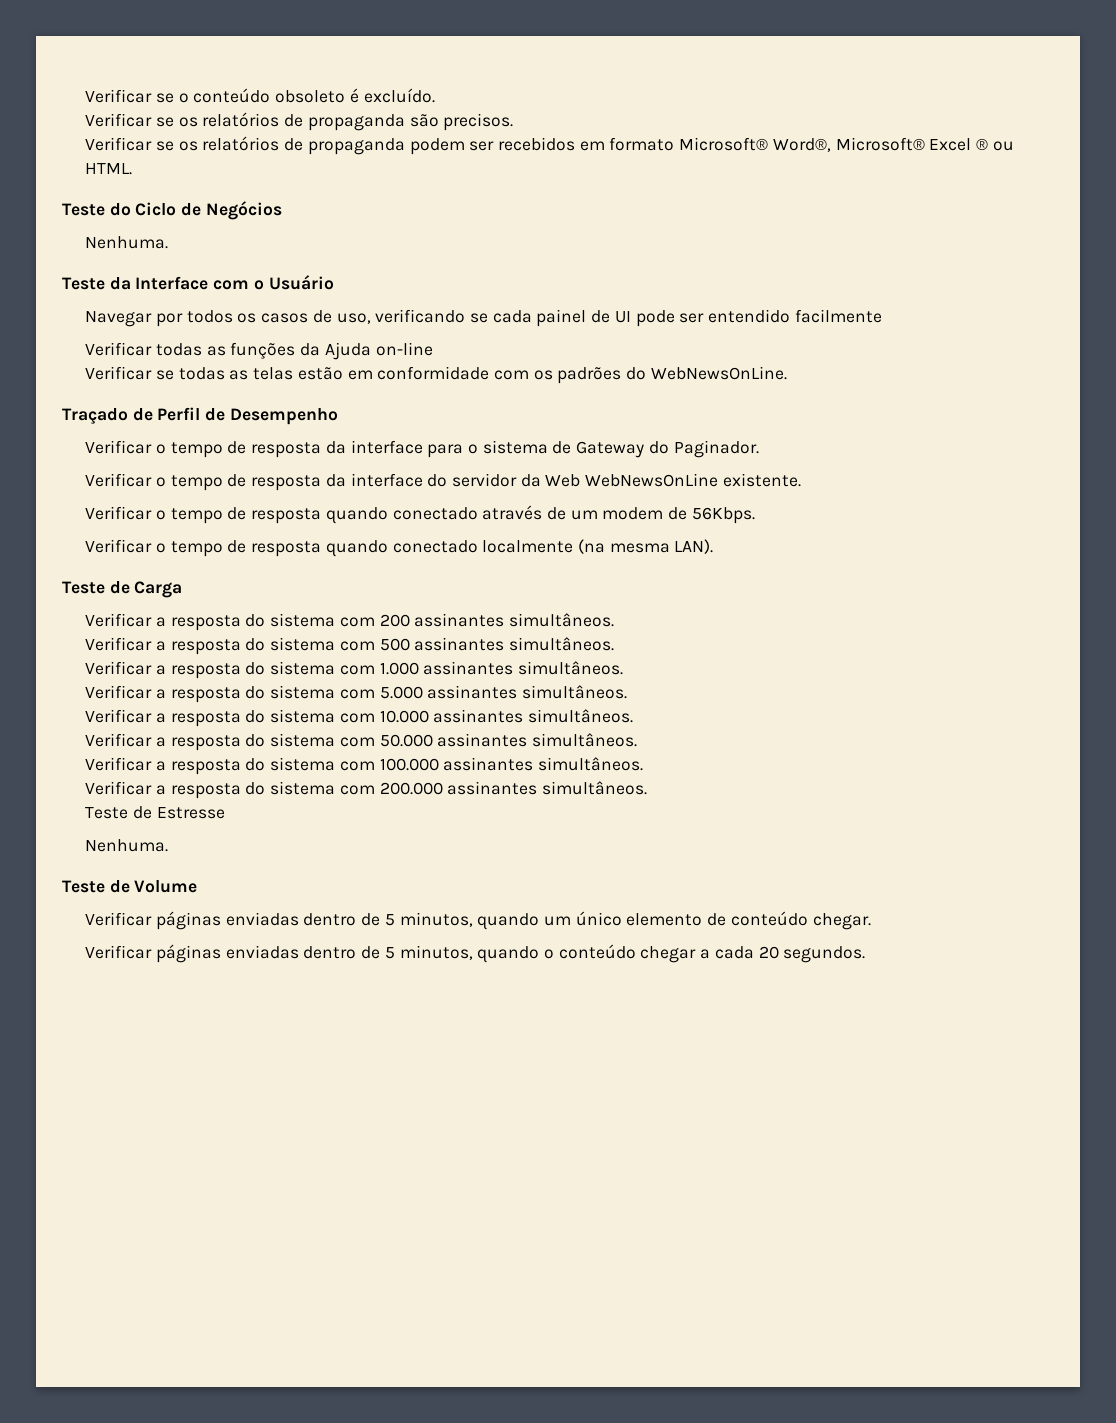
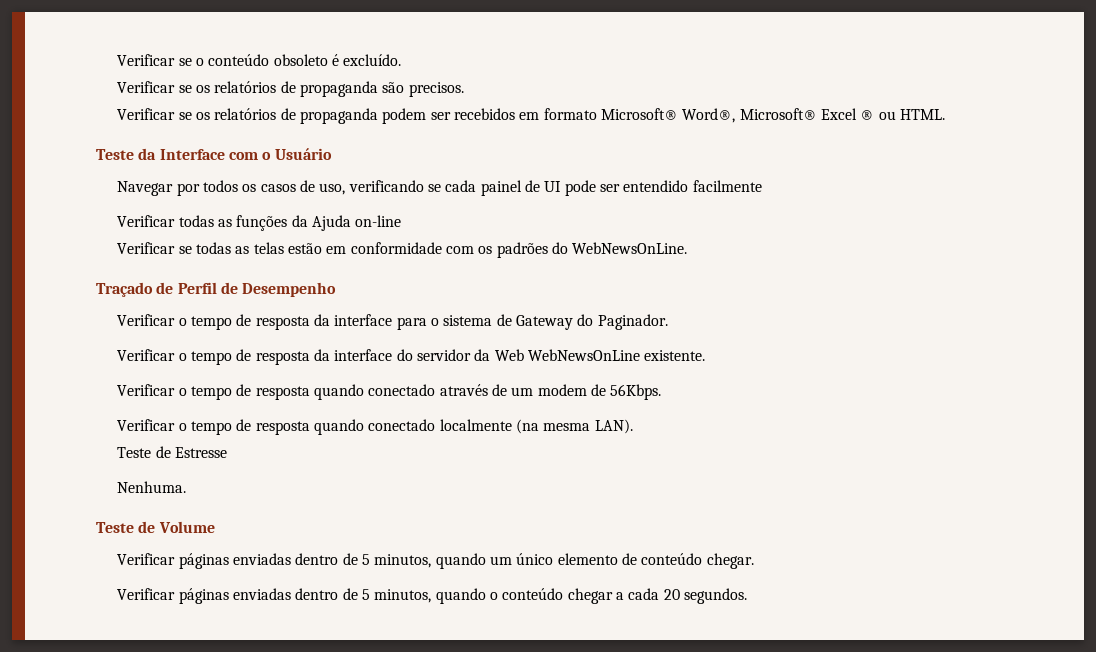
- Teste do Ciclo de Negócios
- Nenhuma.
- Teste de Carga
- Verificar a resposta do sistema com 200 assinantes simultâneos.
- Verificar a resposta do sistema com 500 assinantes simultâneos.
- Verificar a resposta do sistema com 1.000 assinantes simultâneos.
- Verificar a resposta do sistema com 5.000 assinantes simultâneos.
- Verificar a resposta do sistema com 10.000 assinantes simultâneos.
- Verificar a resposta do sistema com 50.000 assinantes simultâneos.
- Verificar a resposta do sistema com 100.000 assinantes simultâneos.
- Verificar a resposta do sistema com 200.000 assinantes simultâneos.

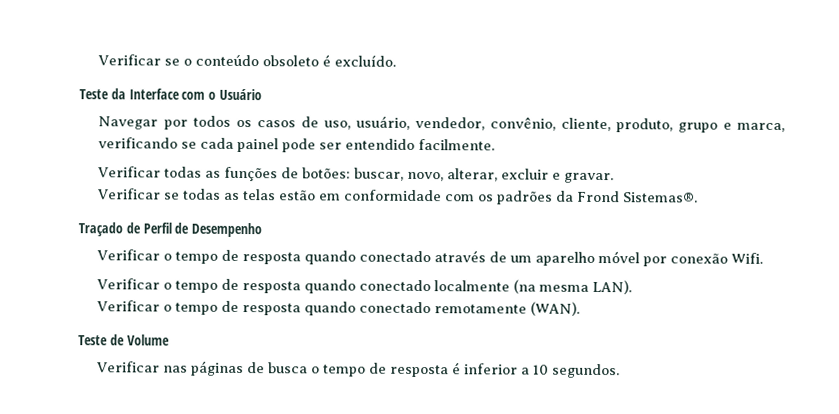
- Verificar se os relatórios de propaganda são precisos.
- Verificar se os relatórios de propaganda podem ser recebidos em formato Microsoft® Word®, Microsoft® Excel ® ou HTML.
- Navegar por todos os casos de uso, verificando se cada painel de UI pode ser entendido facilmente
+ Navegar por todos os casos de uso, usuário, vendedor, convênio, cliente, produto, grupo e marca, verificando se cada painel pode ser entendido facilmente.
- Verificar todas as funções da Ajuda on-line
+ Verificar todas as funções de botões: buscar, novo, alterar, excluir e gravar.
- Verificar se todas as telas estão em conformidade com os padrões do WebNewsOnLine.
+ Verificar se todas as telas estão em conformidade com os padrões da Frond Sistemas®.
- Verificar o tempo de resposta da interface para o sistema de Gateway do Paginador.
- Verificar o tempo de resposta da interface do servidor da Web WebNewsOnLine existente.
- Verificar o tempo de resposta quando conectado através de um modem de 56Kbps.
+ Verificar o tempo de resposta quando conectado através de um aparelho móvel por conexão Wifi.
- Teste de Estresse
- Nenhuma.
+ Verificar o tempo de resposta quando conectado remotamente (WAN).
  Teste de Volume
- Verificar páginas enviadas dentro de 5 minutos, quando um único elemento de conteúdo chegar.
- Verificar páginas enviadas dentro de 5 minutos, quando o conteúdo chegar a cada 20 segundos.
+ Verificar nas páginas de busca o tempo de resposta é inferior a 10 segundos.

